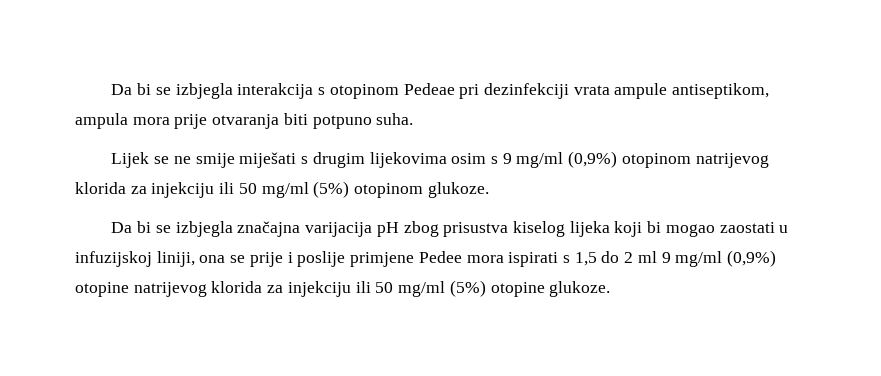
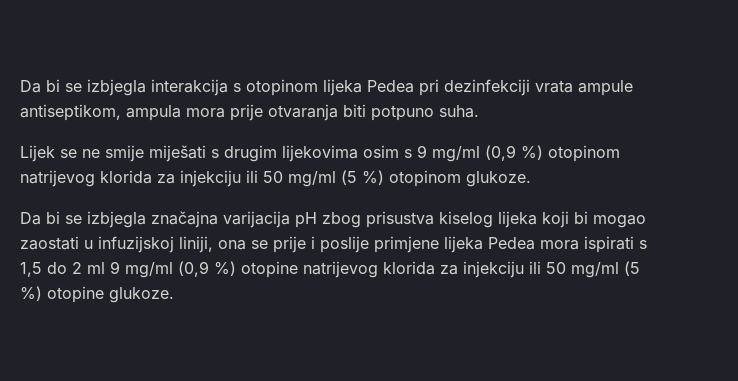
- Da bi se izbjegla interakcija s otopinom Pedeae pri dezinfekciji vrata ampule antiseptikom, ampula mora prije otvaranja biti potpuno suha.
+ Da bi se izbjegla interakcija s otopinom lijeka Pedea pri dezinfekciji vrata ampule antiseptikom, ampula mora prije otvaranja biti potpuno suha.
- Lijek se ne smije miješati s drugim lijekovima osim s 9 mg/ml (0,9%) otopinom natrijevog klorida za injekciju ili 50 mg/ml (5%) otopinom glukoze.
+ Lijek se ne smije miješati s drugim lijekovima osim s 9 mg/ml (0,9 %) otopinom natrijevog klorida za injekciju ili 50 mg/ml (5 %) otopinom glukoze.
- Da bi se izbjegla značajna varijacija pH zbog prisustva kiselog lijeka koji bi mogao zaostati u infuzijskoj liniji, ona se prije i poslije primjene Pedee mora ispirati s 1,5 do 2 ml 9 mg/ml (0,9%) otopine natrijevog klorida za injekciju ili 50 mg/ml (5%) otopine glukoze.
+ Da bi se izbjegla značajna varijacija pH zbog prisustva kiselog lijeka koji bi mogao zaostati u infuzijskoj liniji, ona se prije i poslije primjene lijeka Pedea mora ispirati s 1,5 do 2 ml 9 mg/ml (0,9 %) otopine natrijevog klorida za injekciju ili 50 mg/ml (5 %) otopine glukoze.

